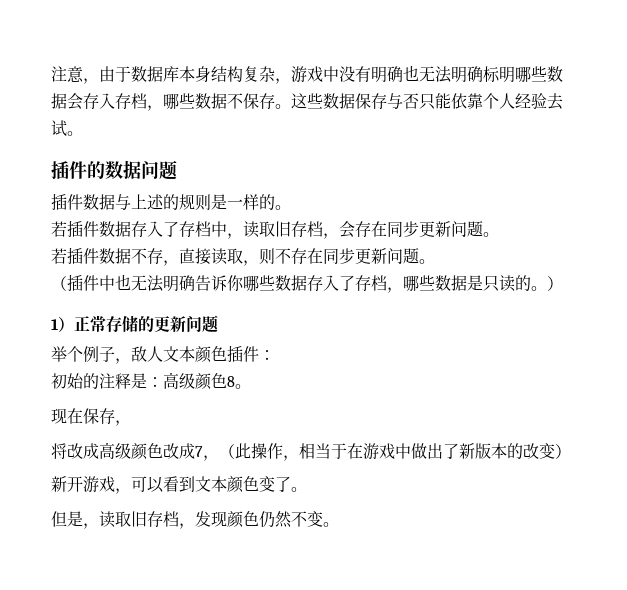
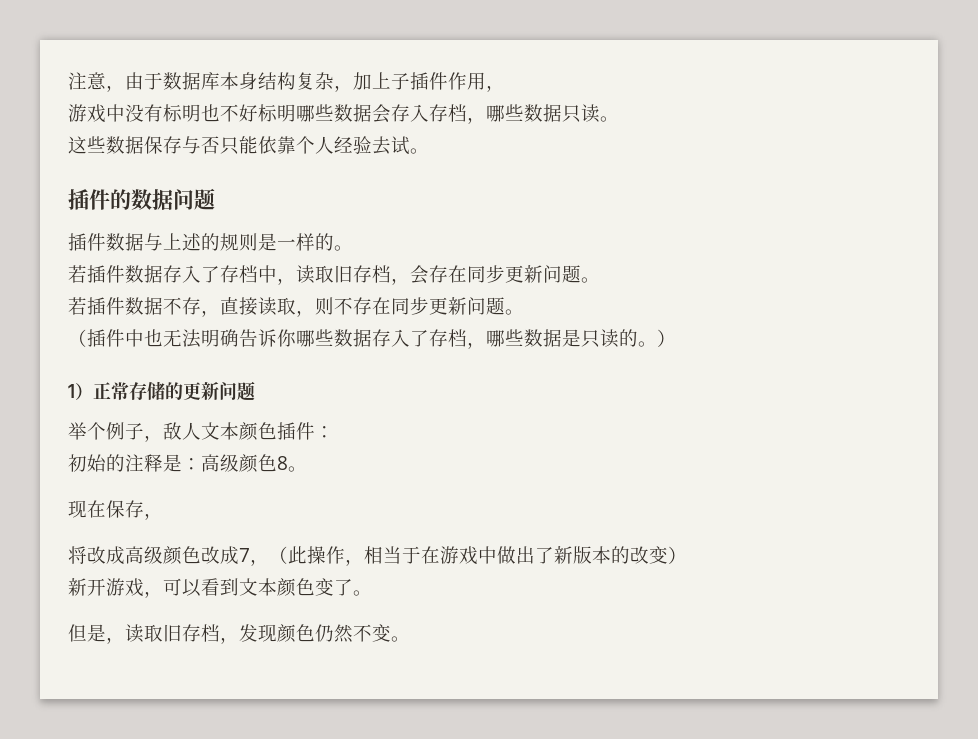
- 注意，由于数据库本身结构复杂，游戏中没有明确也无法明确标明哪些数据会存入存档，哪些数据不保存。这些数据保存与否只能依靠个人经验去试。
+ 注意，由于数据库本身结构复杂，加上子插件作用，
+ 游戏中没有标明也不好标明哪些数据会存入存档，哪些数据只读。
+ 这些数据保存与否只能依靠个人经验去试。

